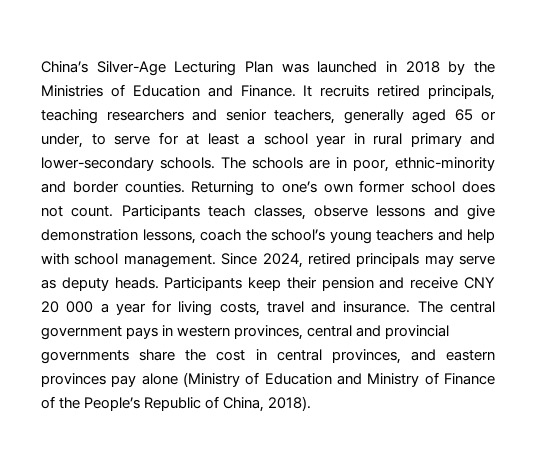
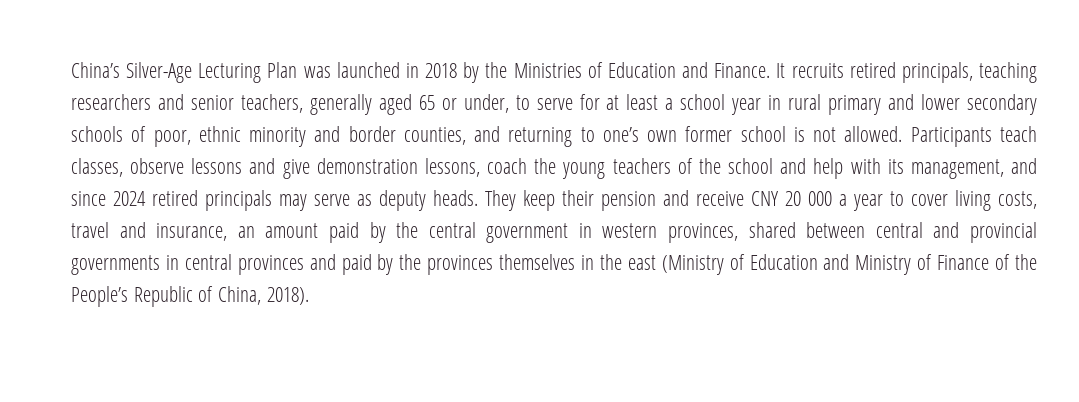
- It recruits retired principals, teaching researchers and senior teachers, generally aged 65 or under, to serve for at least a school year in rural primary and lower-secondary schools. The schools are in poor, ethnic-minority and border counties. Returning to one’s own former school does not count.
+ It recruits retired principals, teaching researchers and senior teachers, generally aged 65 or under, to serve for at least a school year in rural primary and lower secondary schools of poor, ethnic minority and border counties, and returning to one’s own former school is not allowed.
- Participants teach classes, observe lessons and give demonstration lessons, coach the school’s young teachers and help with school management. Since 2024, retired principals may serve as deputy heads.
+ Participants teach classes, observe lessons and give demonstration lessons, coach the young teachers of the school and help with its management, and since 2024 retired principals may serve as deputy heads.
- Participants keep their pension and receive CNY 20 000 a year for living costs, travel and insurance. The central government pays in western provinces, central and provincial governments share the cost in central provinces, and eastern provinces pay alone (Ministry of Education and Ministry of Finance of the People’s Republic of China, 2018).
+ They keep their pension and receive CNY 20 000 a year to cover living costs, travel and insurance, an amount paid by the central government in western provinces, shared between central and provincial governments in central provinces and paid by the provinces themselves in the east (Ministry of Education and Ministry of Finance of the People’s Republic of China, 2018).

